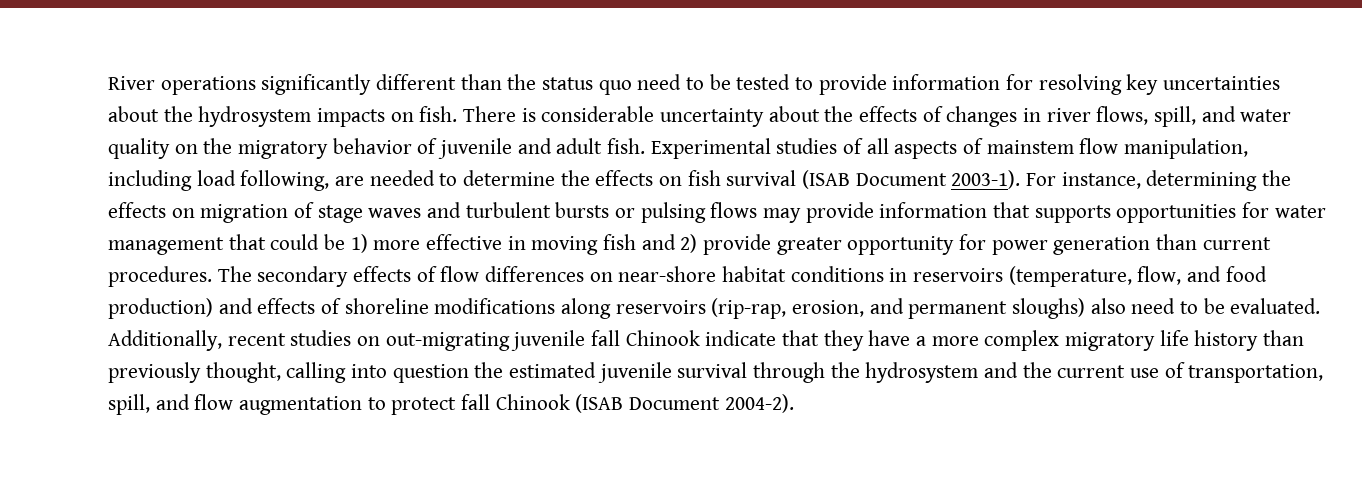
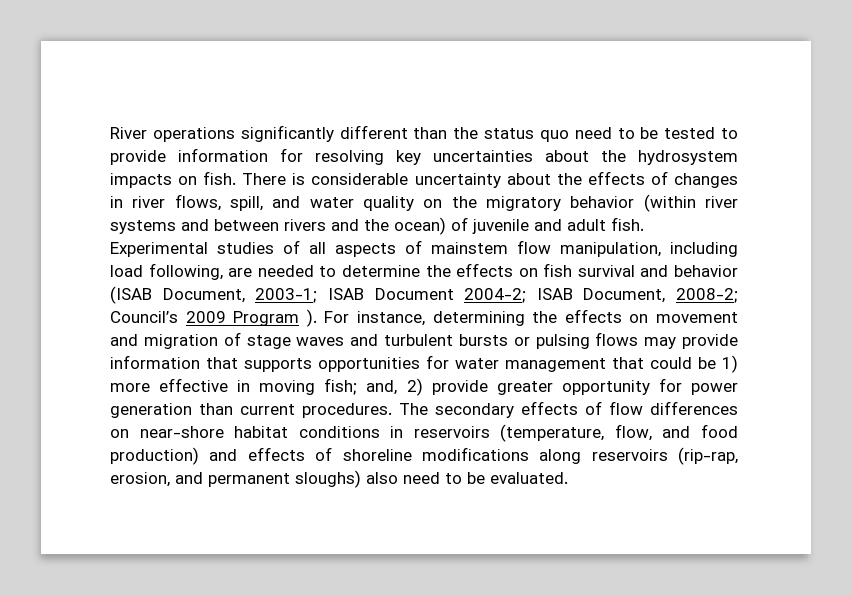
- There is considerable uncertainty about the effects of changes in river flows, spill, and water quality on the migratory behavior of juvenile and adult fish.
+ There is considerable uncertainty about the effects of changes in river flows, spill, and water quality on the migratory behavior (within river systems and between rivers and the ocean) of juvenile and adult fish.
- Experimental studies of all aspects of mainstem flow manipulation, including load following, are needed to determine the effects on fish survival (ISAB Document 2003-1).
+ Experimental studies of all aspects of mainstem flow manipulation, including load following, are needed to determine the effects on fish survival and behavior (ISAB Document, 2003-1; ISAB Document 2004-2; ISAB Document, 2008-2; Council’s 2009 Program ).
- For instance, determining the effects on migration of stage waves and turbulent bursts or pulsing flows may provide information that supports opportunities for water management that could be 1) more effective in moving fish and 2) provide greater opportunity for power generation than current procedures.
+ For instance, determining the effects on movement and migration of stage waves and turbulent bursts or pulsing flows may provide information that supports opportunities for water management that could be 1) more effective in moving fish; and, 2) provide greater opportunity for power generation than current procedures.
- Additionally, recent studies on out-migrating juvenile fall Chinook indicate that they have a more complex migratory life history than previously thought, calling into question the estimated juvenile survival through the hydrosystem and the current use of transportation, spill, and flow augmentation to protect fall Chinook (ISAB Document 2004-2).

